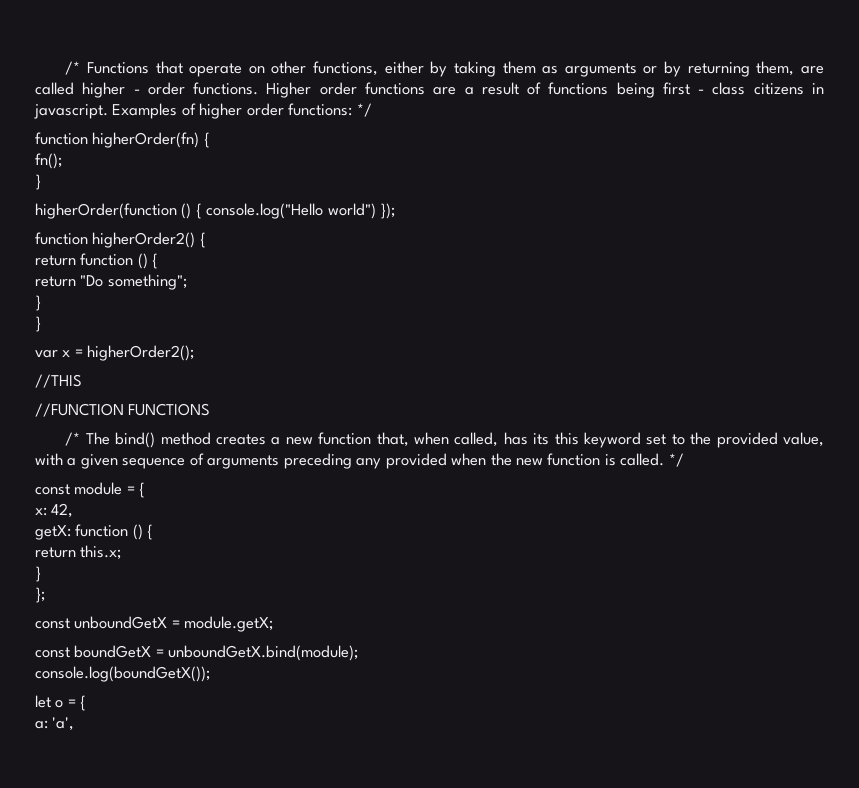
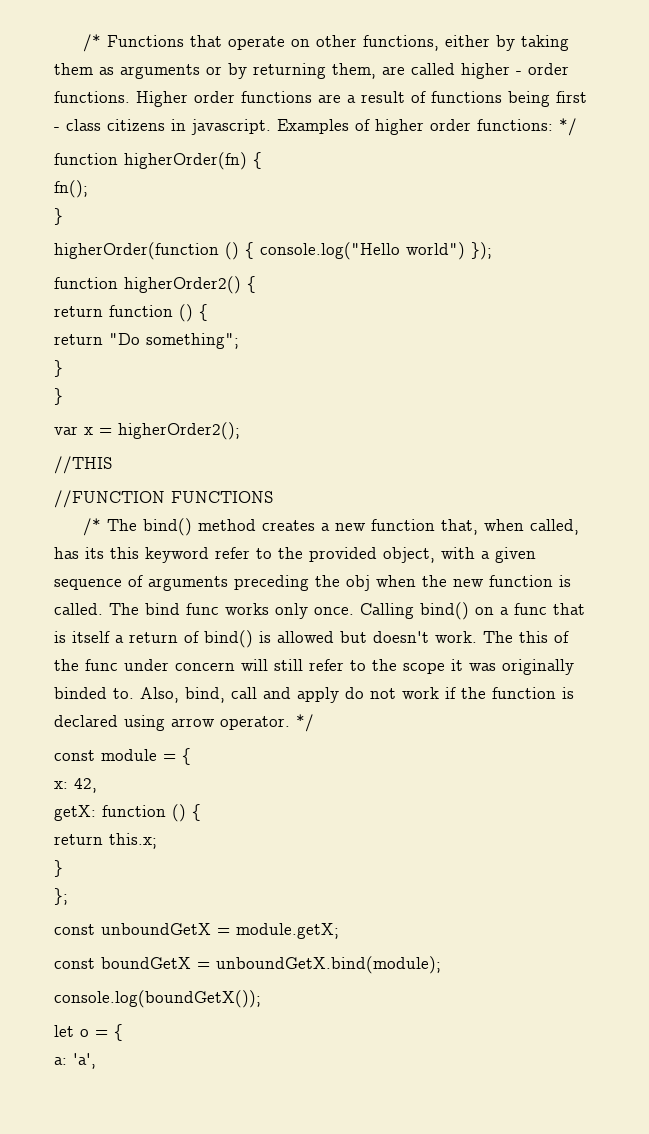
- /* The bind() method creates a new function that, when called, has its this keyword set to the provided value, with a given sequence of arguments preceding any provided when the new function is called.
+ /* The bind() method creates a new function that, when called, has its this keyword refer to the provided object, with a given sequence of arguments preceding the obj when the new function is called.
+ The bind func works only once. Calling bind() on a func that is itself a return of bind() is allowed but doesn't work. The this of the func under concern will still refer to the scope it was originally binded to. Also, bind, call and apply do not work if the function is declared using arrow operator.

